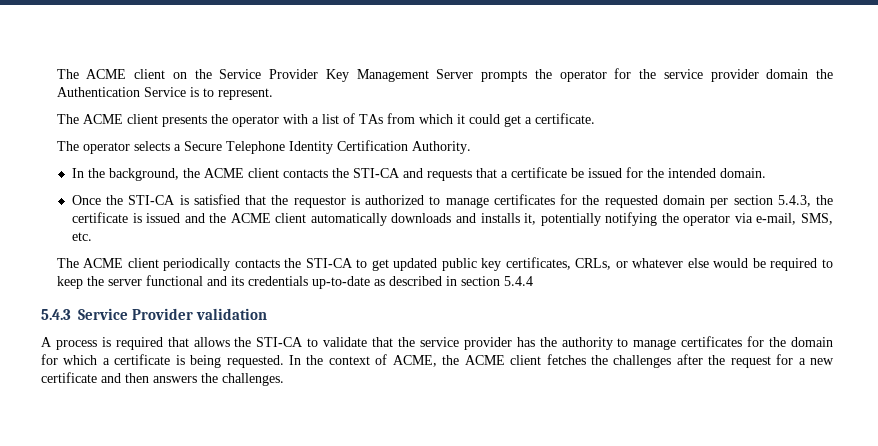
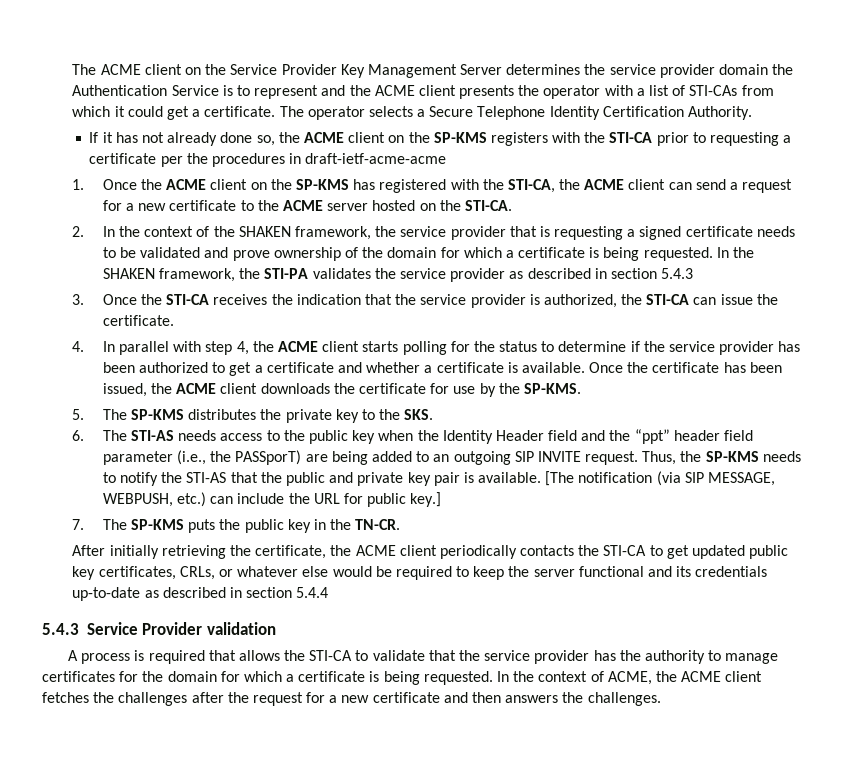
- The ACME client on the Service Provider Key Management Server prompts the operator for the service provider domain the Authentication Service is to represent.
- The ACME client presents the operator with a list of TAs from which it could get a certificate.
- The operator selects a Secure Telephone Identity Certification Authority.
+ The ACME client on the Service Provider Key Management Server determines the service provider domain the Authentication Service is to represent and the ACME client presents the operator with a list of STI-CAs from which it could get a certificate. The operator selects a Secure Telephone Identity Certification Authority.
- In the background, the ACME client contacts the STI-CA and requests that a certificate be issued for the intended domain.
- Once the STI-CA is satisfied that the requestor is authorized to manage certificates for the requested domain per section 5.4.3, the certificate is issued and the ACME client automatically downloads and installs it, potentially notifying the operator via e-mail, SMS, etc.
- The ACME client periodically contacts the STI-CA to get updated public key certificates, CRLs, or whatever else would be required to keep the server functional and its credentials up-to-date as described in section 5.4.4
+ If it has not already done so, the ACME client on the SP-KMS registers with the STI-CA prior to requesting a certificate per the procedures in draft-ietf-acme-acme
+ 1. Once the ACME client on the SP-KMS has registered with the STI-CA, the ACME client can send a request for a new certificate to the ACME server hosted on the STI-CA.
+ 2. In the context of the SHAKEN framework, the service provider that is requesting a signed certificate needs to be validated and prove ownership of the domain for which a certificate is being requested. In the SHAKEN framework, the STI-PA validates the service provider as described in section 5.4.3
+ 3. Once the STI-CA receives the indication that the service provider is authorized, the STI-CA can issue the certificate.
+ 4. In parallel with step 4, the ACME client starts polling for the status to determine if the service provider has been authorized to get a certificate and whether a certificate is available. Once the certificate has been issued, the ACME client downloads the certificate for use by the SP-KMS.
+ 5. The SP-KMS distributes the private key to the SKS.
+ 6. The STI-AS needs access to the public key when the Identity Header field and the “ppt” header field parameter (i.e., the PASSporT) are being added to an outgoing SIP INVITE request. Thus, the SP-KMS needs to notify the STI-AS that the public and private key pair is available. [The notification (via SIP MESSAGE, WEBPUSH, etc.) can include the URL for public key.]
+ 7. The SP-KMS puts the public key in the TN-CR.
+ After initially retrieving the certificate, the ACME client periodically contacts the STI-CA to get updated public key certificates, CRLs, or whatever else would be required to keep the server functional and its credentials up-to-date as described in section 5.4.4

